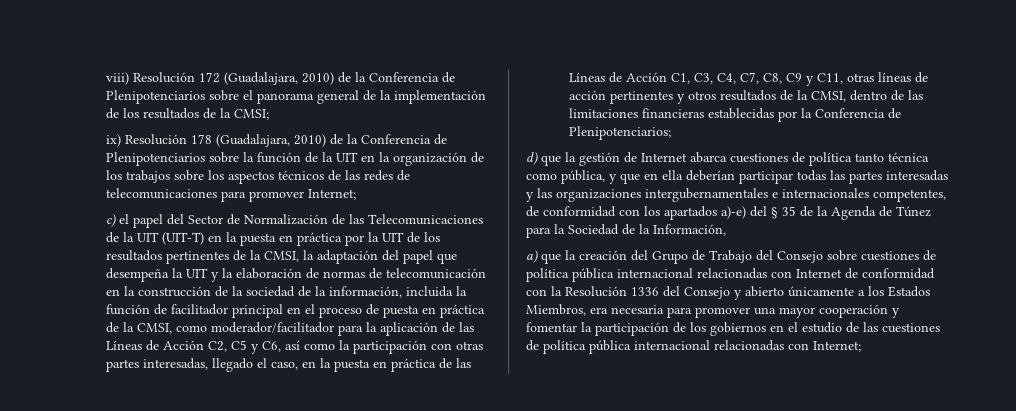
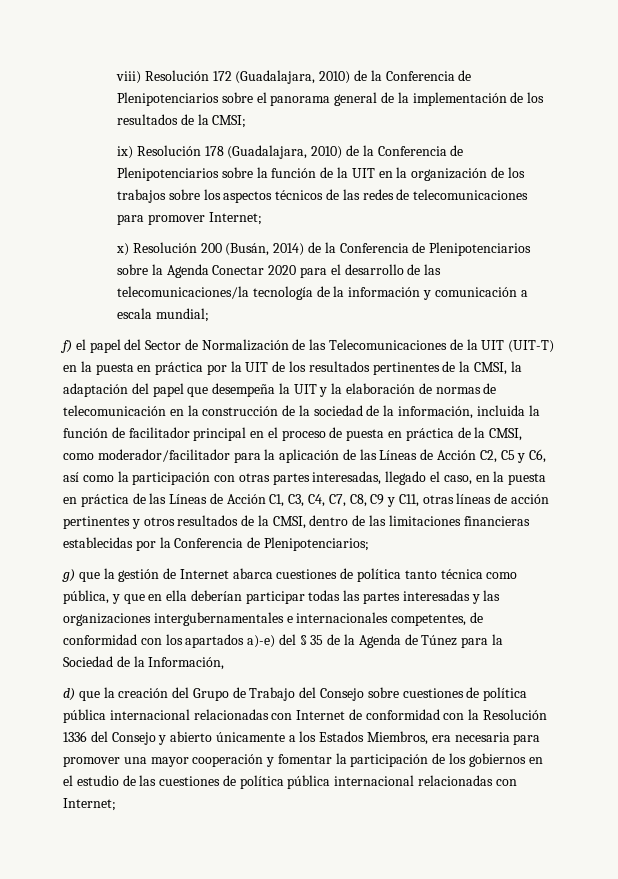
- c) el papel del Sector de Normalización de las Telecomunicaciones de la UIT (UIT-T) en la puesta en práctica por la UIT de los resultados pertinentes de la CMSI, la adaptación del papel que desempeña la UIT y la elaboración de normas de telecomunicación en la construcción de la sociedad de la información, incluida la función de facilitador principal en el proceso de puesta en práctica de la CMSI, como moderador/facilitador para la aplicación de las Líneas de Acción C2, C5 y C6, así como la participación con otras partes interesadas, llegado el caso, en la puesta en práctica de las Líneas de Acción C1, C3, C4, C7, C8, C9 y C11, otras líneas de acción pertinentes y otros resultados de la CMSI, dentro de las limitaciones financieras establecidas por la Conferencia de Plenipotenciarios;
+ x) Resolución 200 (Busán, 2014) de la Conferencia de Plenipotenciarios sobre la Agenda Conectar 2020 para el desarrollo de las telecomunicaciones/la tecnología de la información y comunicación a escala mundial;
+ f) el papel del Sector de Normalización de las Telecomunicaciones de la UIT (UIT-T) en la puesta en práctica por la UIT de los resultados pertinentes de la CMSI, la adaptación del papel que desempeña la UIT y la elaboración de normas de telecomunicación en la construcción de la sociedad de la información, incluida la función de facilitador principal en el proceso de puesta en práctica de la CMSI, como moderador/facilitador para la aplicación de las Líneas de Acción C2, C5 y C6, así como la participación con otras partes interesadas, llegado el caso, en la puesta en práctica de las Líneas de Acción C1, C3, C4, C7, C8, C9 y C11, otras líneas de acción pertinentes y otros resultados de la CMSI, dentro de las limitaciones financieras establecidas por la Conferencia de Plenipotenciarios;
- d) que la gestión de Internet abarca cuestiones de política tanto técnica como pública, y que en ella deberían participar todas las partes interesadas y las organizaciones intergubernamentales e internacionales competentes, de conformidad con los apartados a)-e) del § 35 de la Agenda de Túnez para la Sociedad de la Información,
+ g) que la gestión de Internet abarca cuestiones de política tanto técnica como pública, y que en ella deberían participar todas las partes interesadas y las organizaciones intergubernamentales e internacionales competentes, de conformidad con los apartados a)-e) del § 35 de la Agenda de Túnez para la Sociedad de la Información,
- a) que la creación del Grupo de Trabajo del Consejo sobre cuestiones de política pública internacional relacionadas con Internet de conformidad con la Resolución 1336 del Consejo y abierto únicamente a los Estados Miembros, era necesaria para promover una mayor cooperación y fomentar la participación de los gobiernos en el estudio de las cuestiones de política pública internacional relacionadas con Internet;
+ d) que la creación del Grupo de Trabajo del Consejo sobre cuestiones de política pública internacional relacionadas con Internet de conformidad con la Resolución 1336 del Consejo y abierto únicamente a los Estados Miembros, era necesaria para promover una mayor cooperación y fomentar la participación de los gobiernos en el estudio de las cuestiones de política pública internacional relacionadas con Internet;

